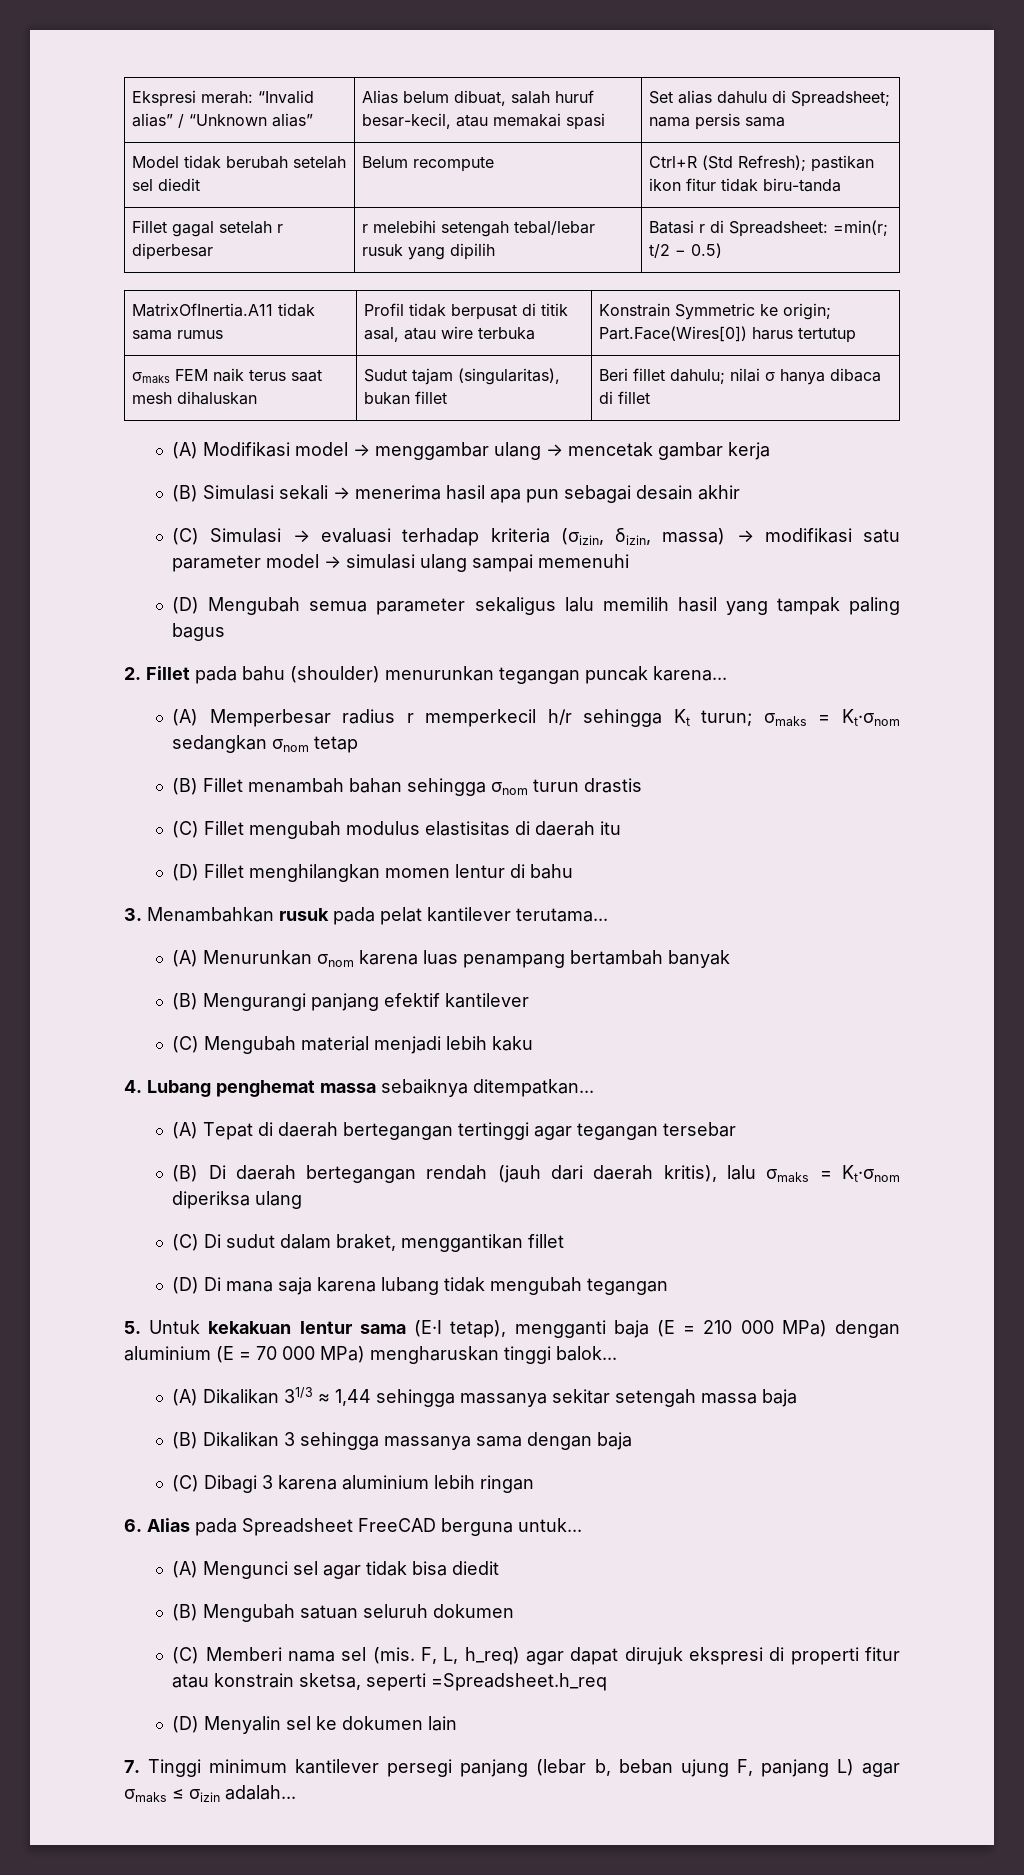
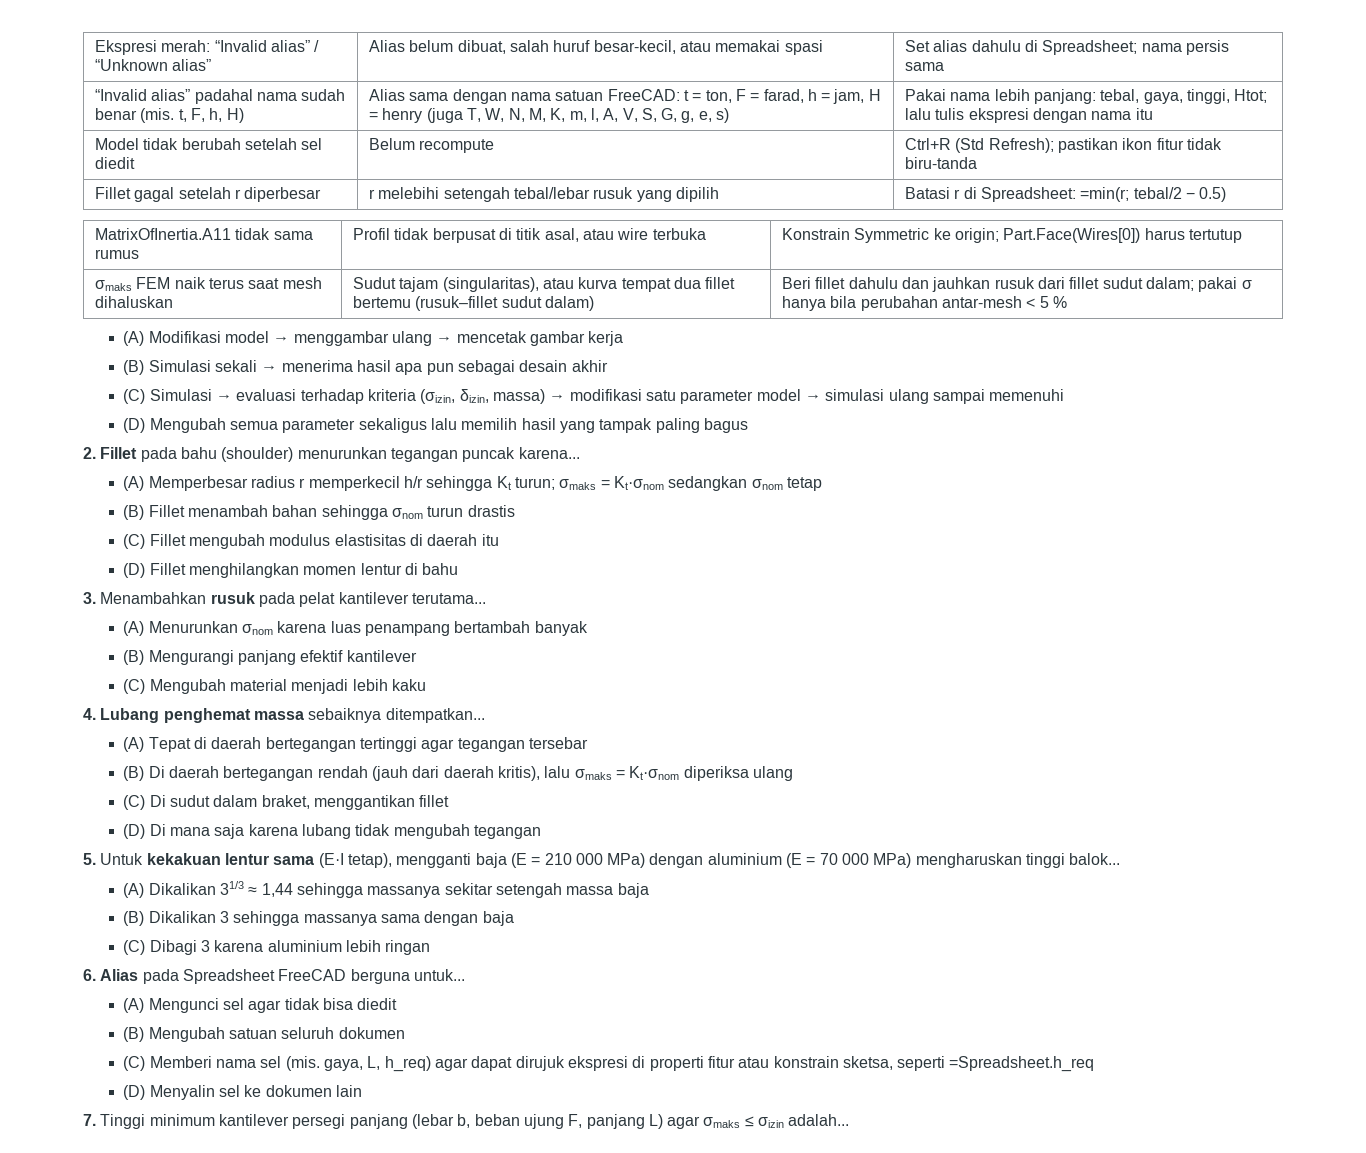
+ “Invalid alias” padahal nama sudah benar (mis. t, F, h, H) | Alias sama dengan nama satuan FreeCAD: t = ton, F = farad, h = jam, H = henry (juga T, W, N, M, K, m, l, A, V, S, G, g, e, s) | Pakai nama lebih panjang: tebal, gaya, tinggi, Htot; lalu tulis ekspresi dengan nama itu
- Fillet gagal setelah r diperbesar | r melebihi setengah tebal/lebar rusuk yang dipilih | Batasi r di Spreadsheet: =min(r; t/2 − 0.5)
+ Fillet gagal setelah r diperbesar | r melebihi setengah tebal/lebar rusuk yang dipilih | Batasi r di Spreadsheet: =min(r; tebal/2 − 0.5)
- σmaks FEM naik terus saat mesh dihaluskan | Sudut tajam (singularitas), bukan fillet | Beri fillet dahulu; nilai σ hanya dibaca di fillet
+ σmaks FEM naik terus saat mesh dihaluskan | Sudut tajam (singularitas), atau kurva tempat dua fillet bertemu (rusuk–fillet sudut dalam) | Beri fillet dahulu dan jauhkan rusuk dari fillet sudut dalam; pakai σ hanya bila perubahan antar-mesh < 5 %
- (C) Memberi nama sel (mis. F, L, h_req) agar dapat dirujuk ekspresi di properti fitur atau konstrain sketsa, seperti =Spreadsheet.h_req
+ (C) Memberi nama sel (mis. gaya, L, h_req) agar dapat dirujuk ekspresi di properti fitur atau konstrain sketsa, seperti =Spreadsheet.h_req

